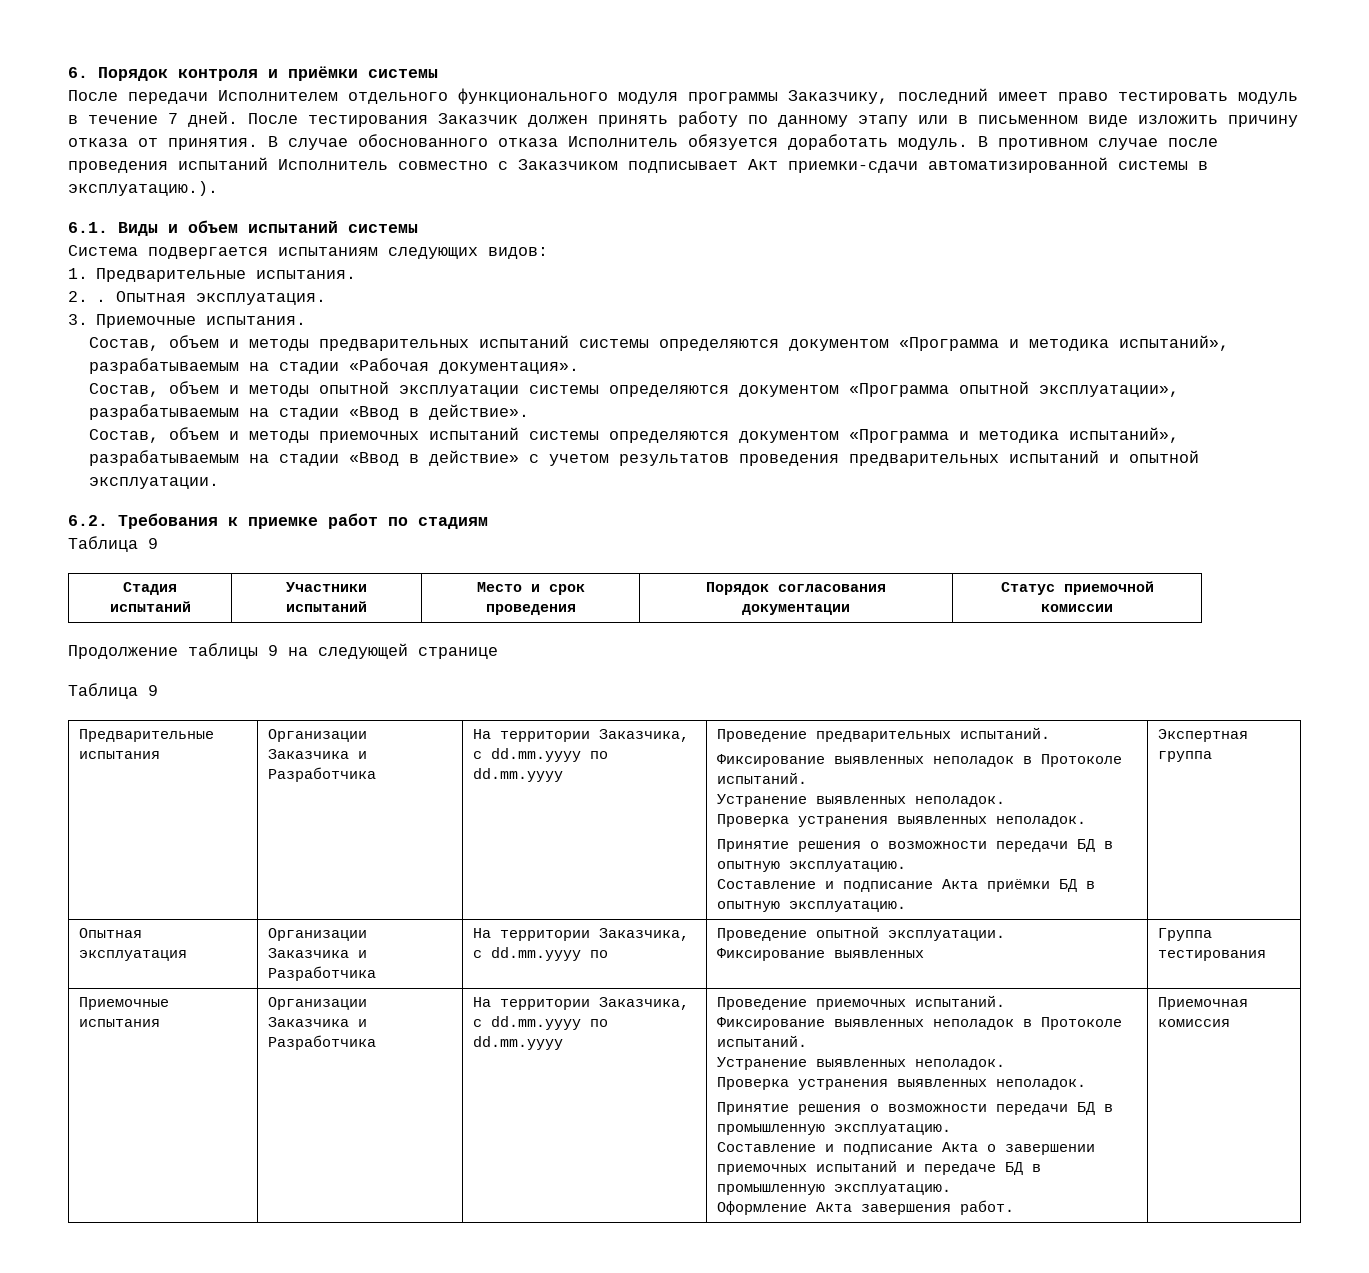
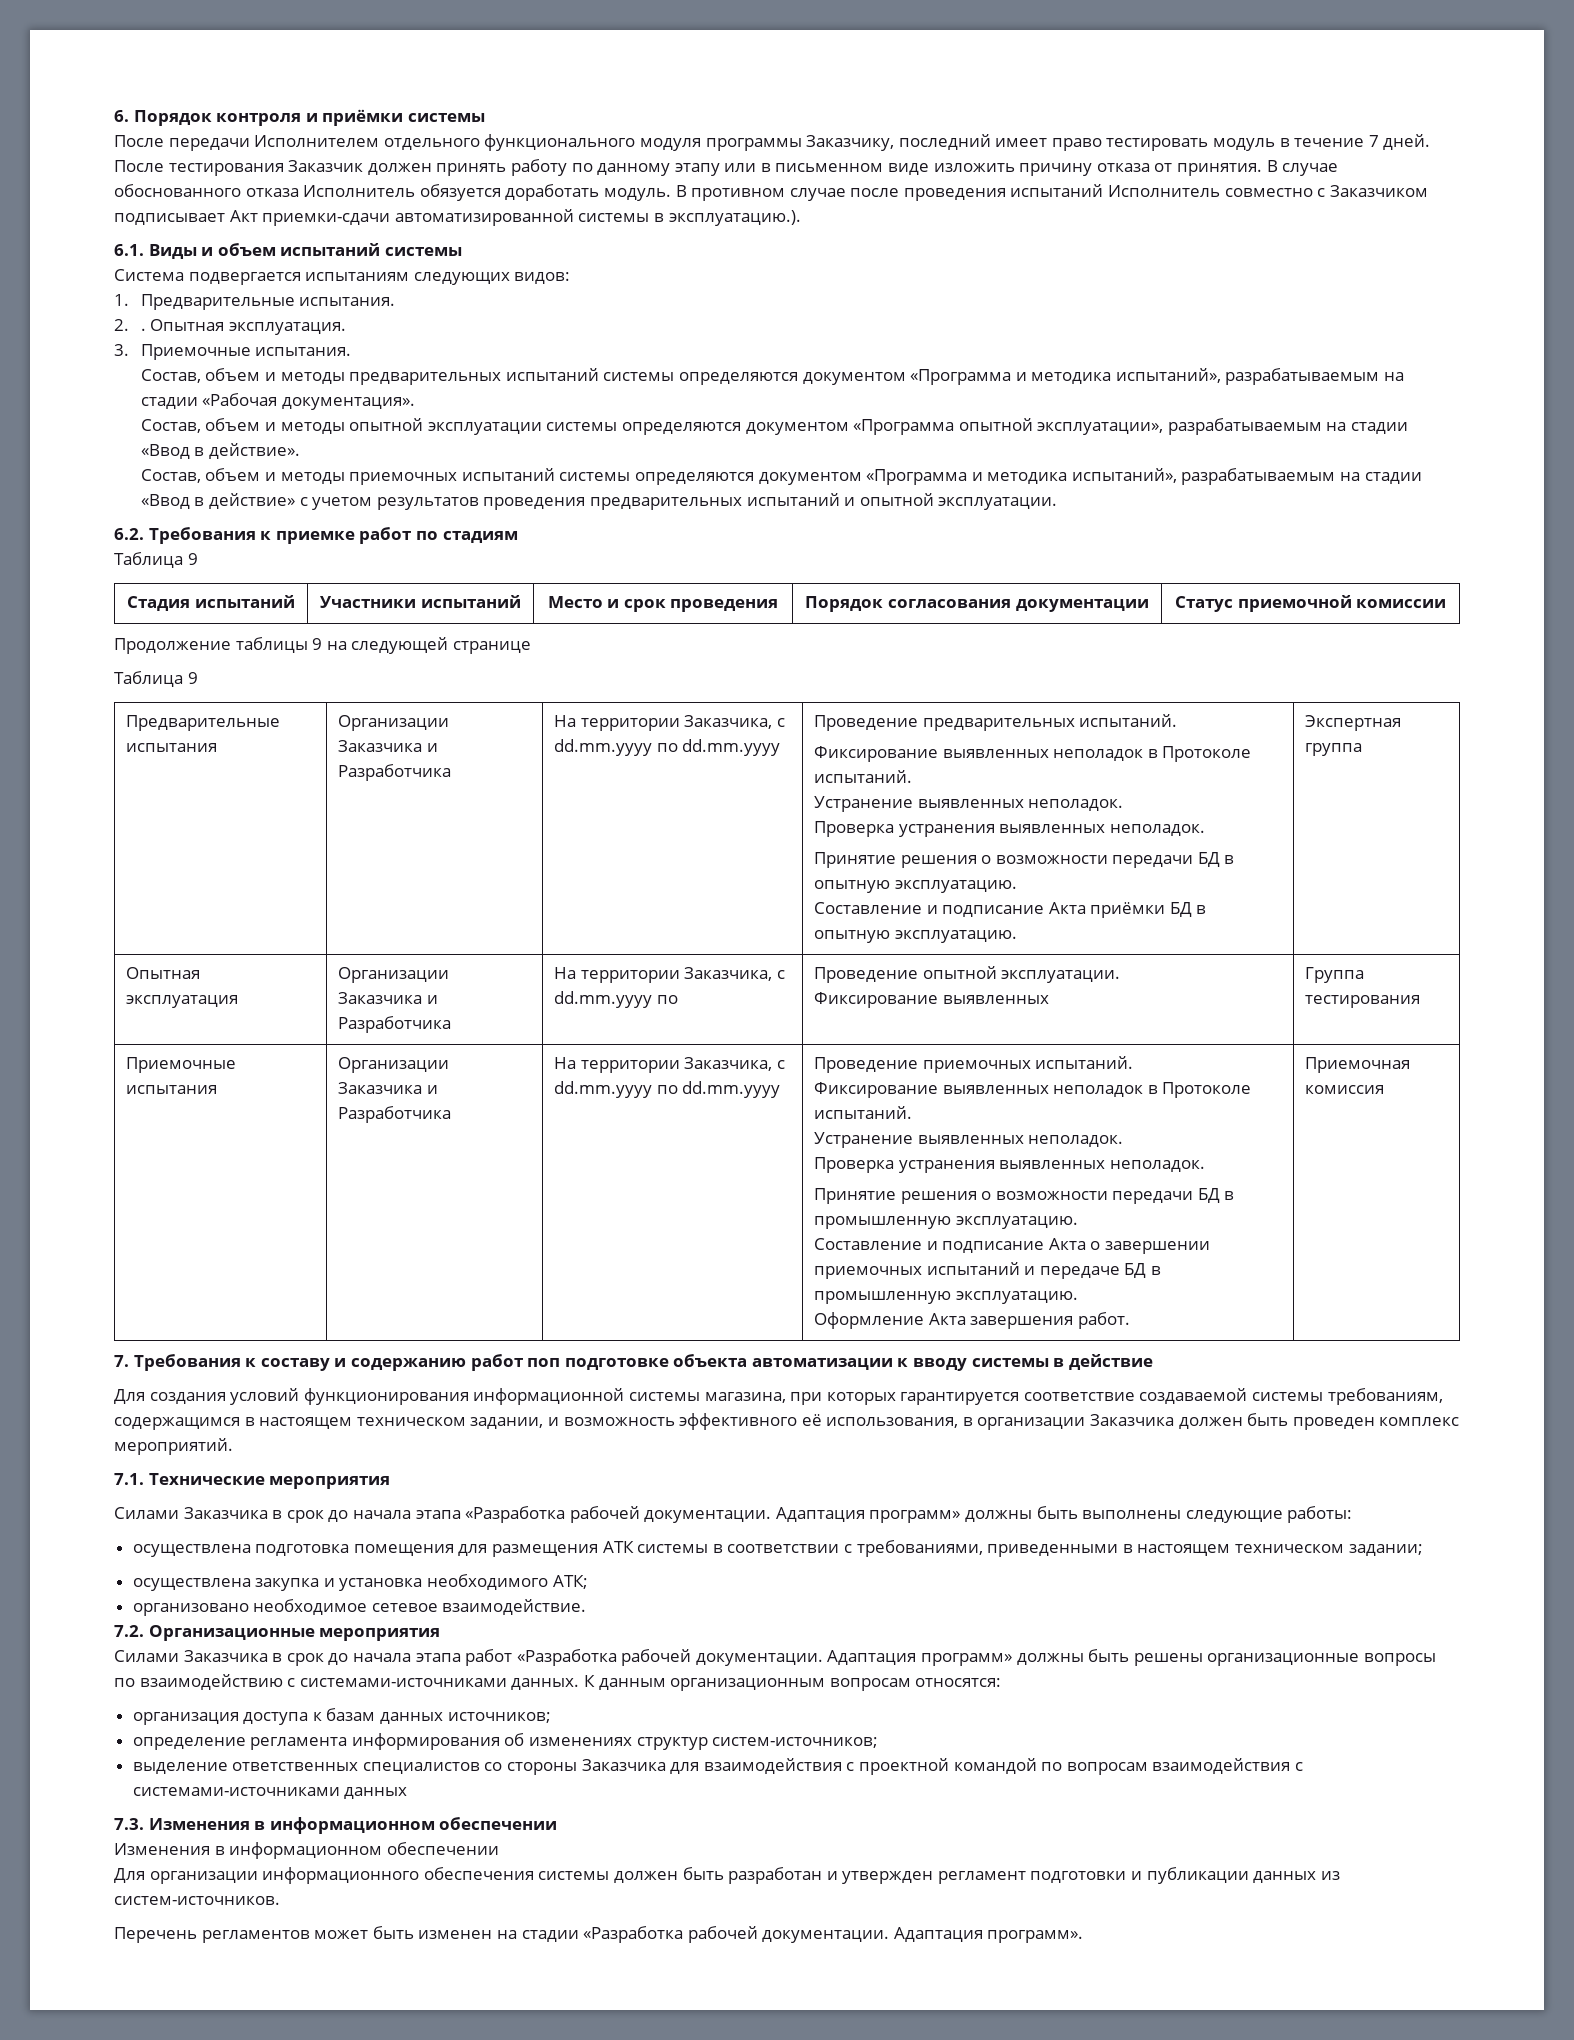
+ 7. Требования к составу и содержанию работ поп подготовке объекта автоматизации к вводу системы в действие
+ Для создания условий функционирования информационной системы магазина, при которых гарантируется соответствие создаваемой системы требованиям, содержащимся в настоящем техническом задании, и возможность эффективного её использования, в организации Заказчика должен быть проведен комплекс мероприятий.
+ 7.1. Технические мероприятия
+ Силами Заказчика в срок до начала этапа «Разработка рабочей документации. Адаптация программ» должны быть выполнены следующие работы:
+ осуществлена подготовка помещения для размещения АТК системы в соответствии с требованиями, приведенными в настоящем техническом задании;
+ осуществлена закупка и установка необходимого АТК;
+ организовано необходимое сетевое взаимодействие.
+ 7.2. Организационные мероприятия
+ Силами Заказчика в срок до начала этапа работ «Разработка рабочей документации. Адаптация программ» должны быть решены организационные вопросы по взаимодействию с системами-источниками данных. К данным организационным вопросам относятся:
+ организация доступа к базам данных источников;
+ определение регламента информирования об изменениях структур систем-источников;
+ выделение ответственных специалистов со стороны Заказчика для взаимодействия с проектной командой по вопросам взаимодействия с системами-источниками данных
+ 7.3. Изменения в информационном обеспечении
+ Изменения в информационном обеспечении
+ Для организации информационного обеспечения системы должен быть разработан и утвержден регламент подготовки и публикации данных из систем-источников.
+ Перечень регламентов может быть изменен на стадии «Разработка рабочей документации. Адаптация программ».

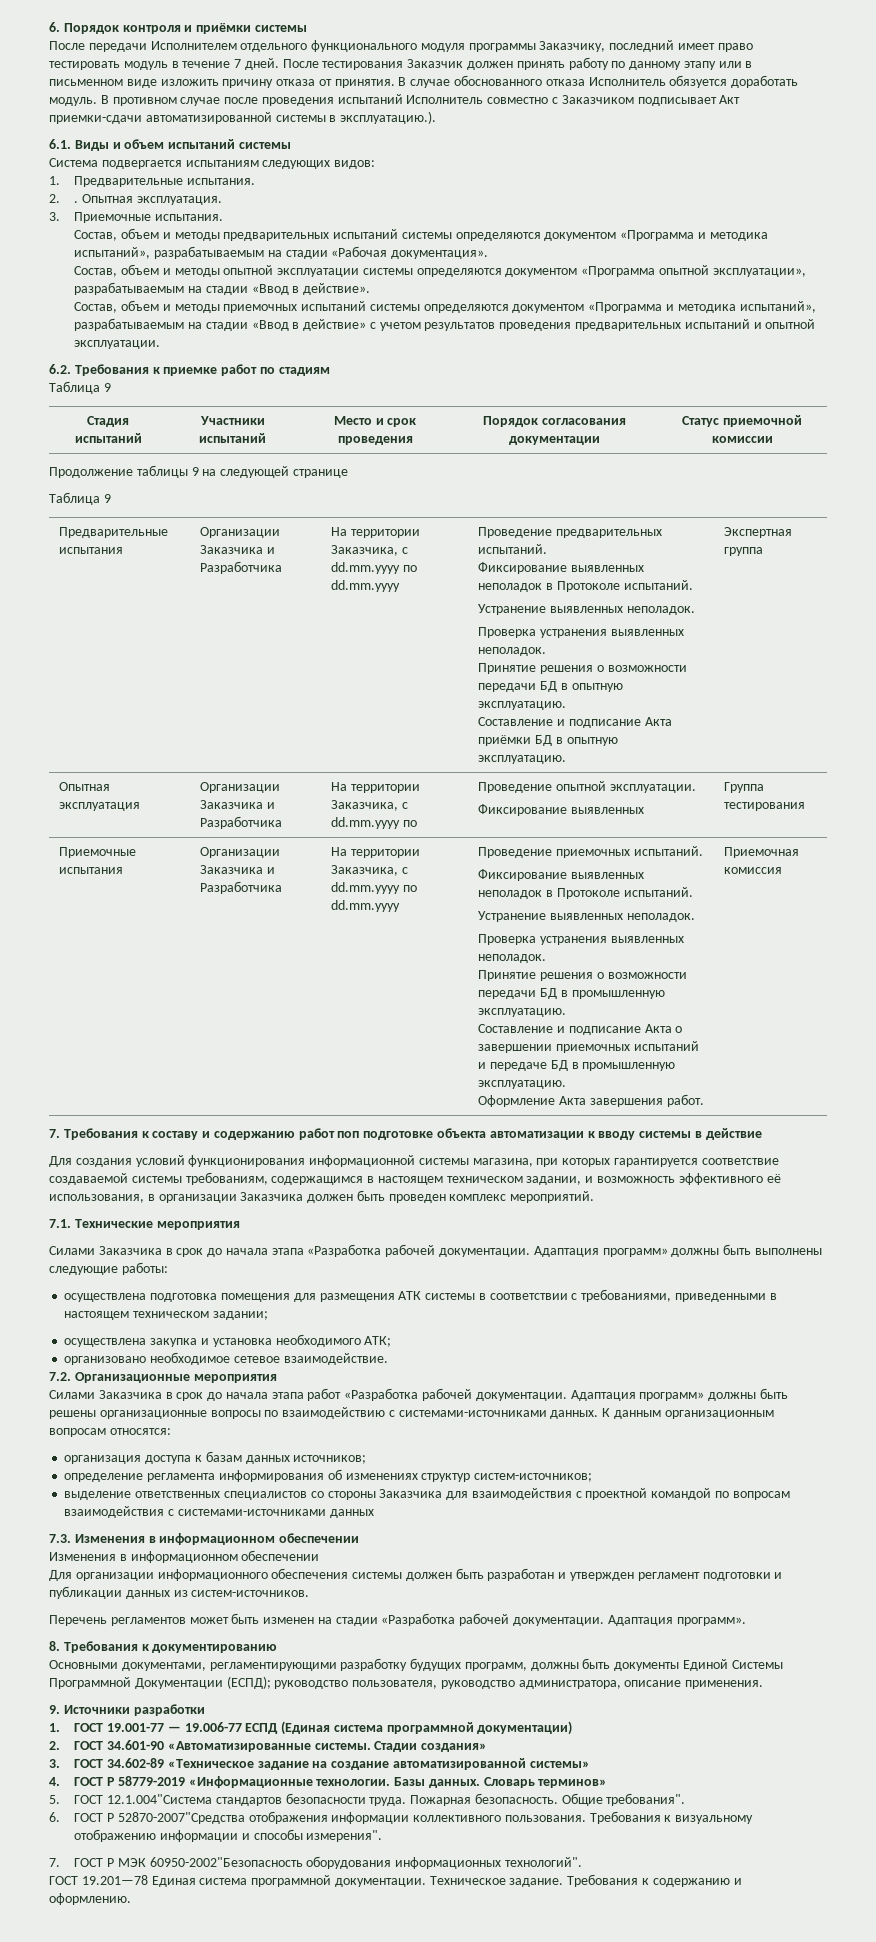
+ 8. Требования к документированию
+ Основными документами, регламентирующими разработку будущих программ, должны быть документы Единой Системы Программной Документации (ЕСПД); руководство пользователя, руководство администратора, описание применения.
+ 9. Источники разработки
+ 1. ГОСТ 19.001-77 — 19.006-77 ЕСПД (Единая система программной документации)
+ 2. ГОСТ 34.601-90 «Автоматизированные системы. Стадии создания»
+ 3. ГОСТ 34.602-89 «Техническое задание на создание автоматизированной системы»
+ 4. ГОСТ Р 58779-2019 «Информационные технологии. Базы данных. Словарь терминов»
+ 5. ГОСТ 12.1.004"Система стандартов безопасности труда. Пожарная безопасность. Общие требования".
+ 6. ГОСТ Р 52870-2007"Средства отображения информации коллективного пользования. Требования к визуальному отображению информации и способы измерения".
+ 7. ГОСТ Р МЭК 60950-2002"Безопасность оборудования информационных технологий".
+ ГОСТ 19.201—78 Единая система программной документации. Техническое задание. Требования к содержанию и оформлению.

